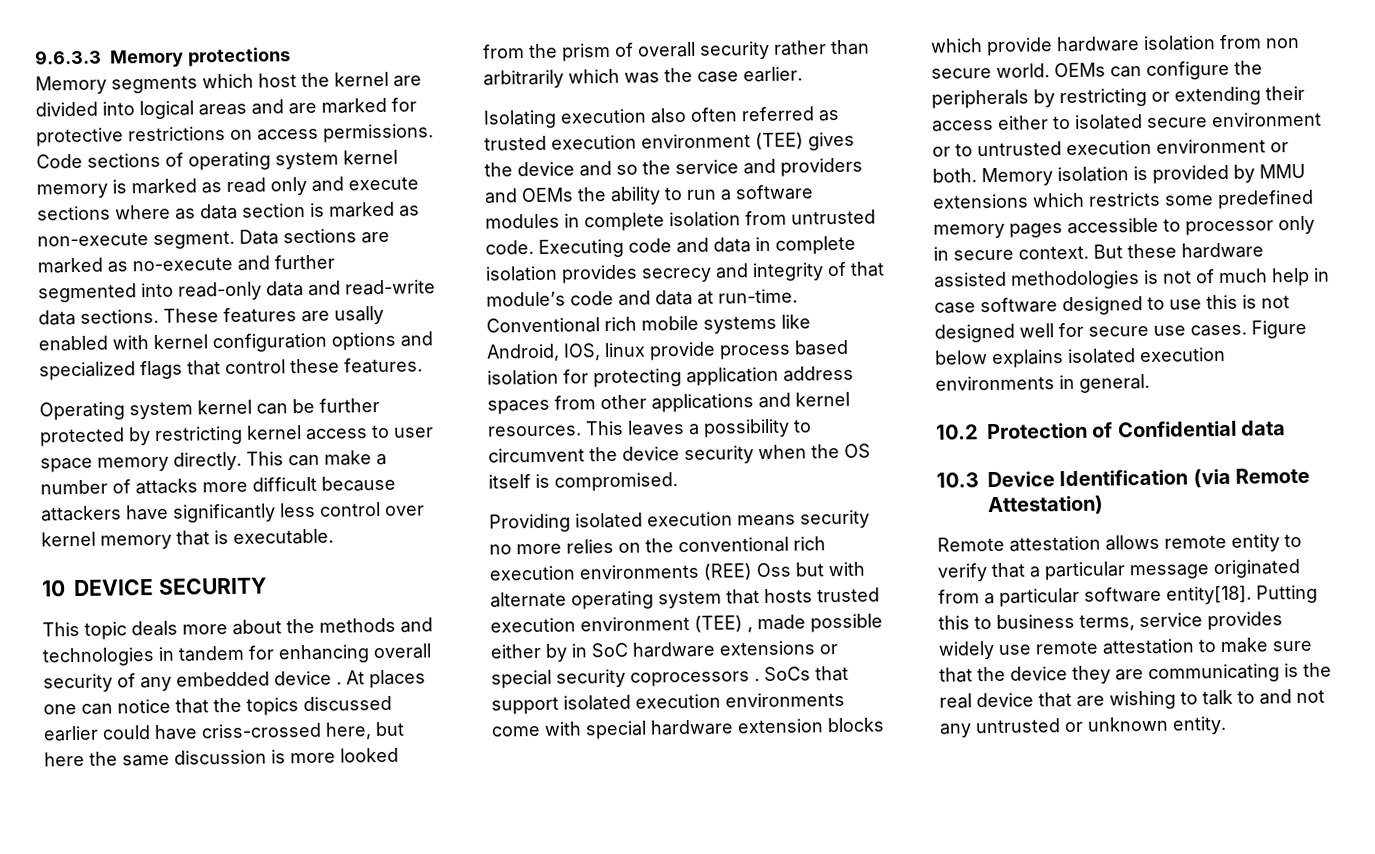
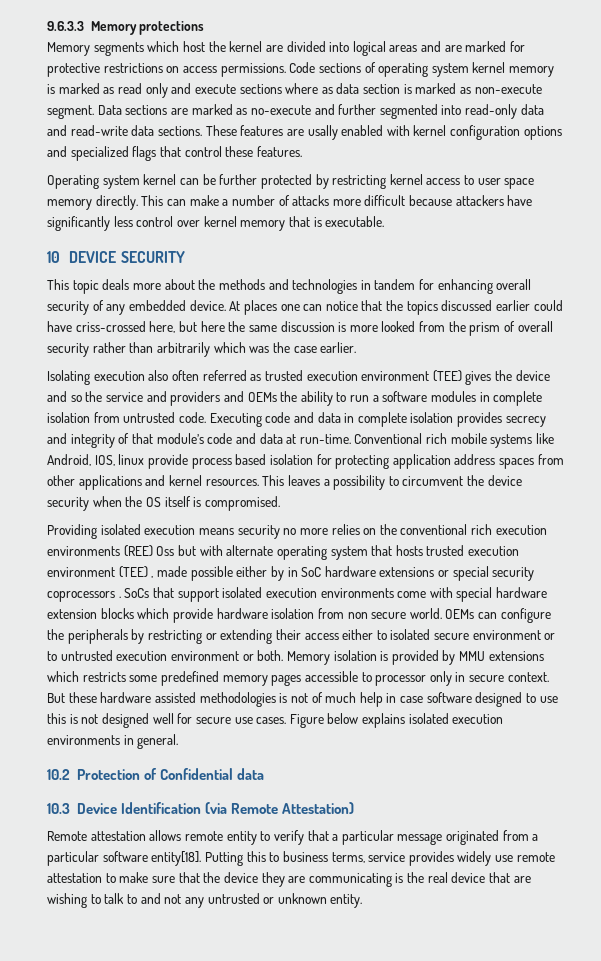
- This topic deals more about the methods and technologies in tandem for enhancing overall security of any embedded device .
+ This topic deals more about the methods and technologies in tandem for enhancing overall security of any embedded device.

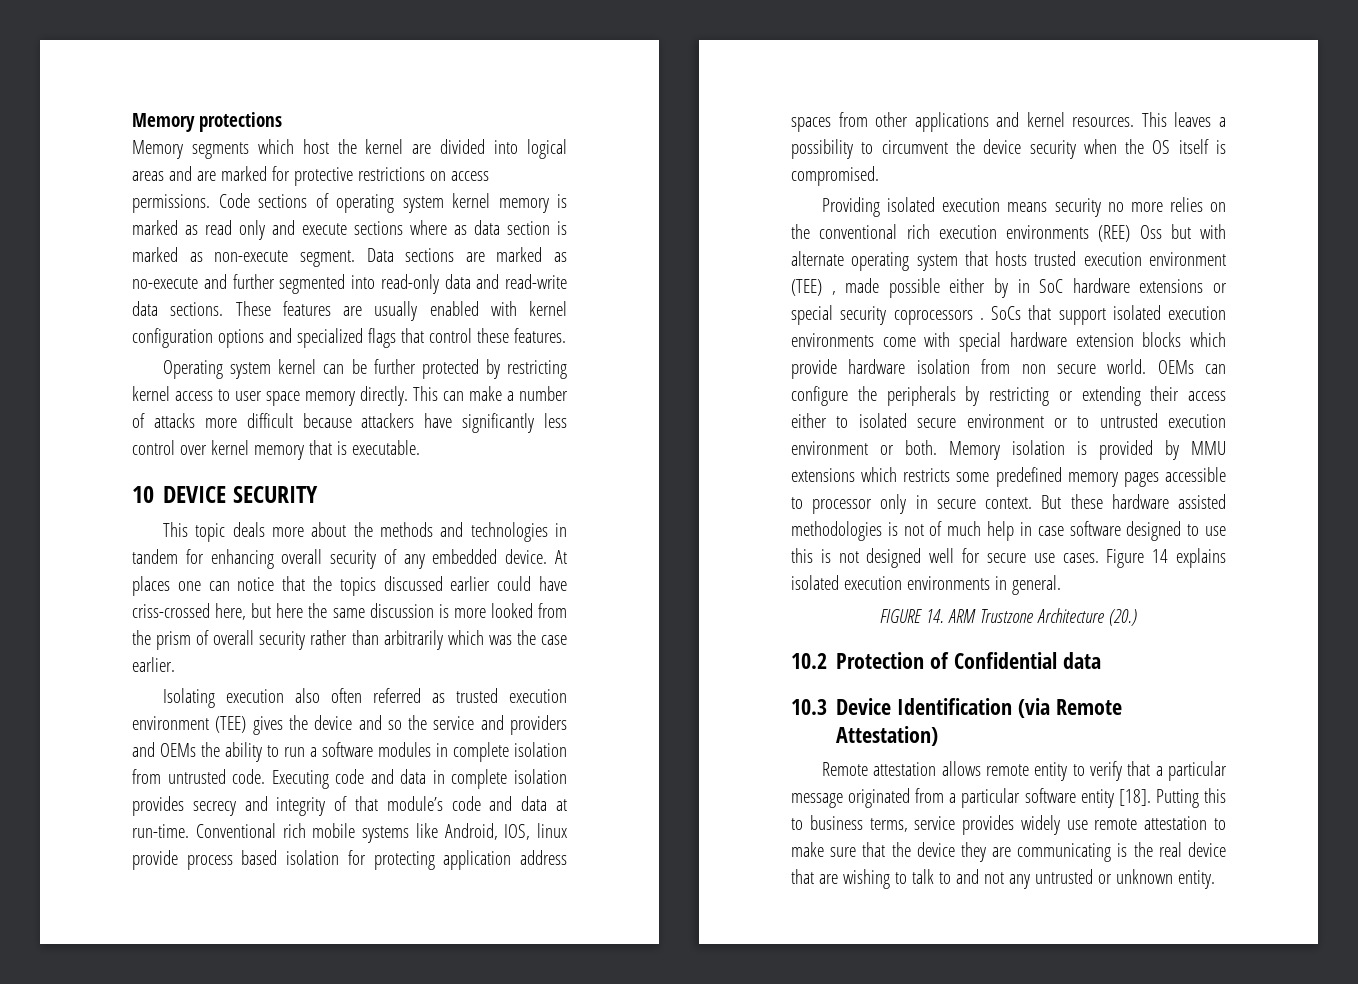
- 9.6.3.3 Memory protections
+ Memory protections
- These features are usally enabled with kernel configuration options and specialized flags that control these features.
+ These features are usually enabled with kernel configuration options and specialized flags that control these features.
- Figure below explains isolated execution environments in general.
+ Figure 14 explains isolated execution environments in general.
+ FIGURE 14. ARM Trustzone Architecture (20.)
- Remote attestation allows remote entity to verify that a particular message originated from a particular software entity[18].
+ Remote attestation allows remote entity to verify that a particular message originated from a particular software entity [18].

